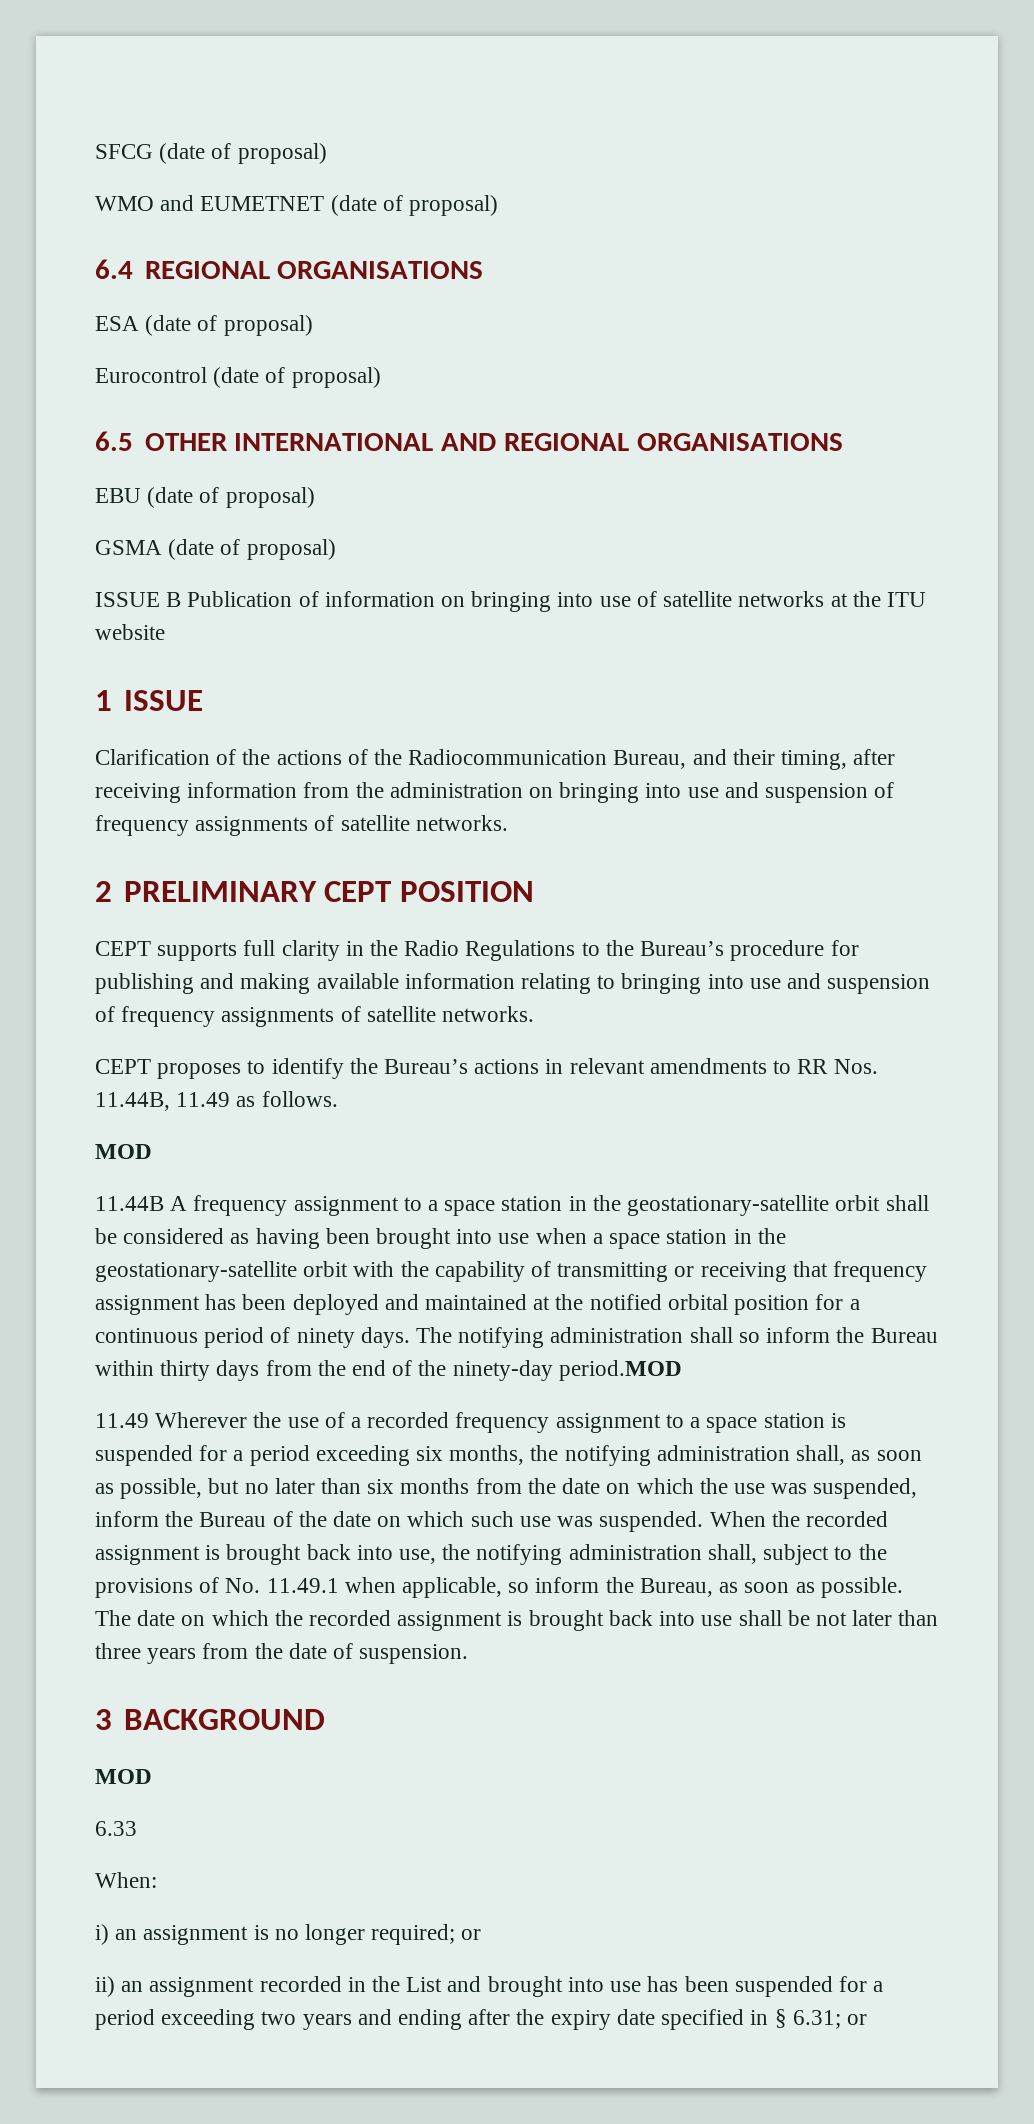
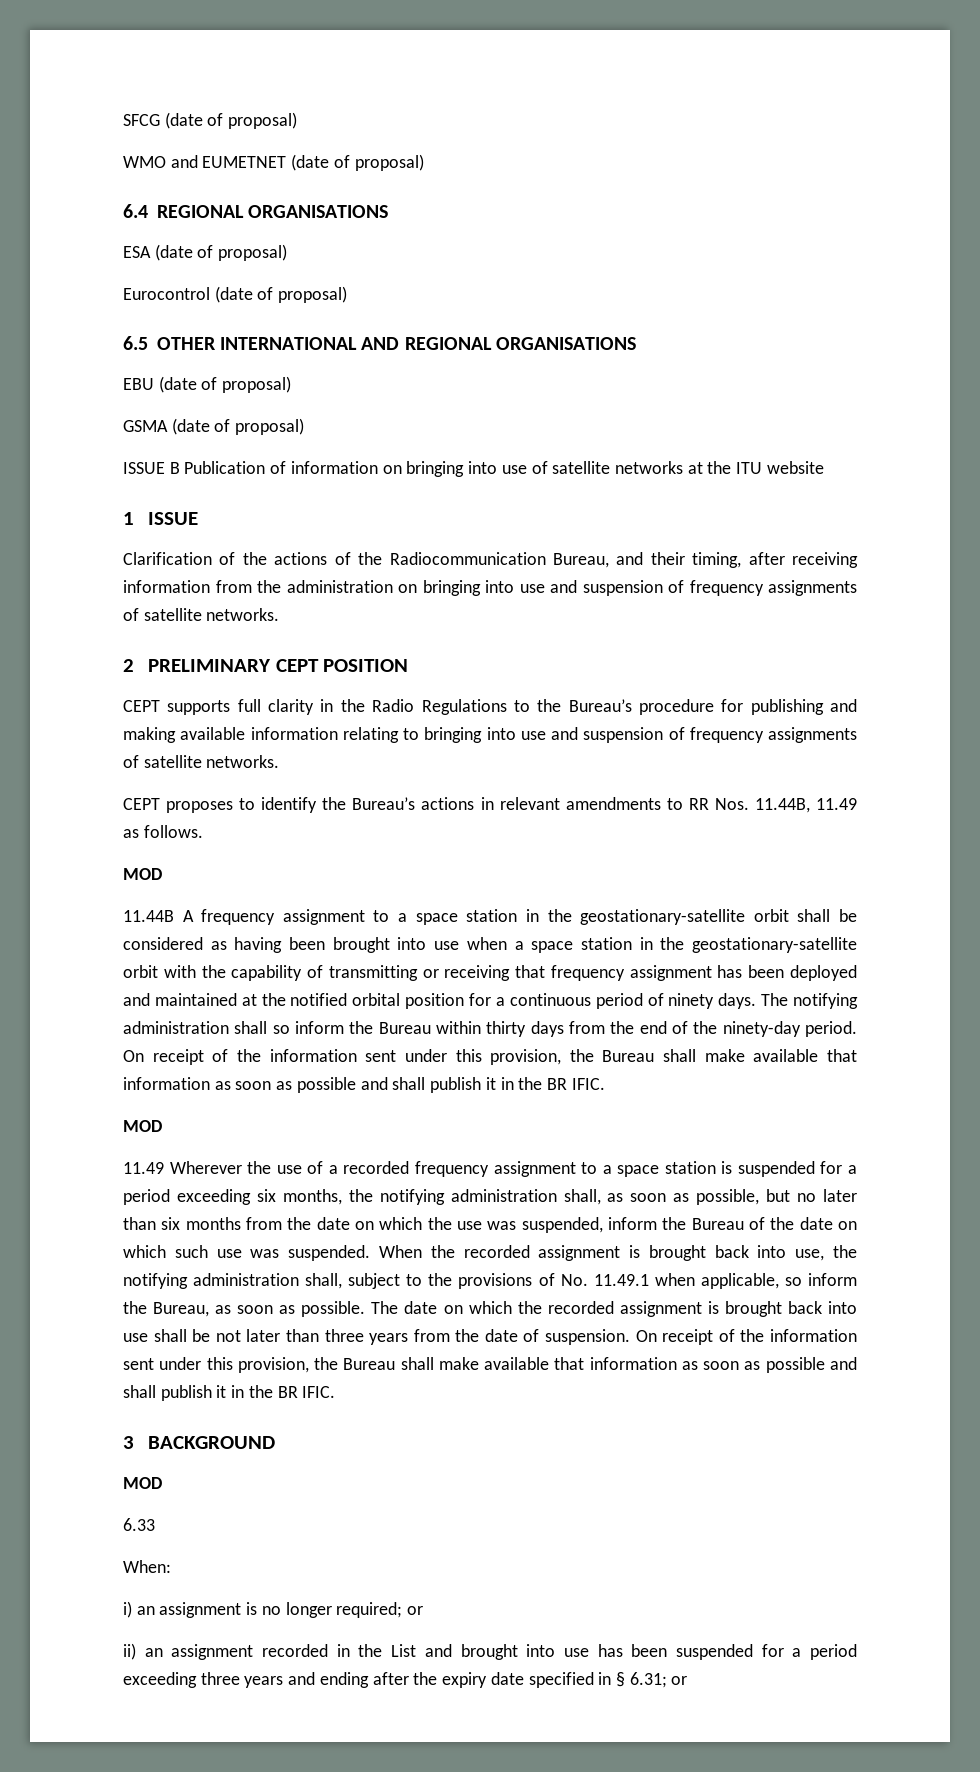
- The notifying administration shall so inform the Bureau within thirty days from the end of the ninety-day period.MOD
+ The notifying administration shall so inform the Bureau within thirty days from the end of the ninety-day period. On receipt of the information sent under this provision, the Bureau shall make available that information as soon as possible and shall publish it in the BR IFIC.
+ MOD
- The date on which the recorded assignment is brought back into use shall be not later than three years from the date of suspension.
+ The date on which the recorded assignment is brought back into use shall be not later than three years from the date of suspension. On receipt of the information sent under this provision, the Bureau shall make available that information as soon as possible and shall publish it in the BR IFIC.
- ii) an assignment recorded in the List and brought into use has been suspended for a period exceeding two years and ending after the expiry date specified in § 6.31; or
+ ii) an assignment recorded in the List and brought into use has been suspended for a period exceeding three years and ending after the expiry date specified in § 6.31; or

